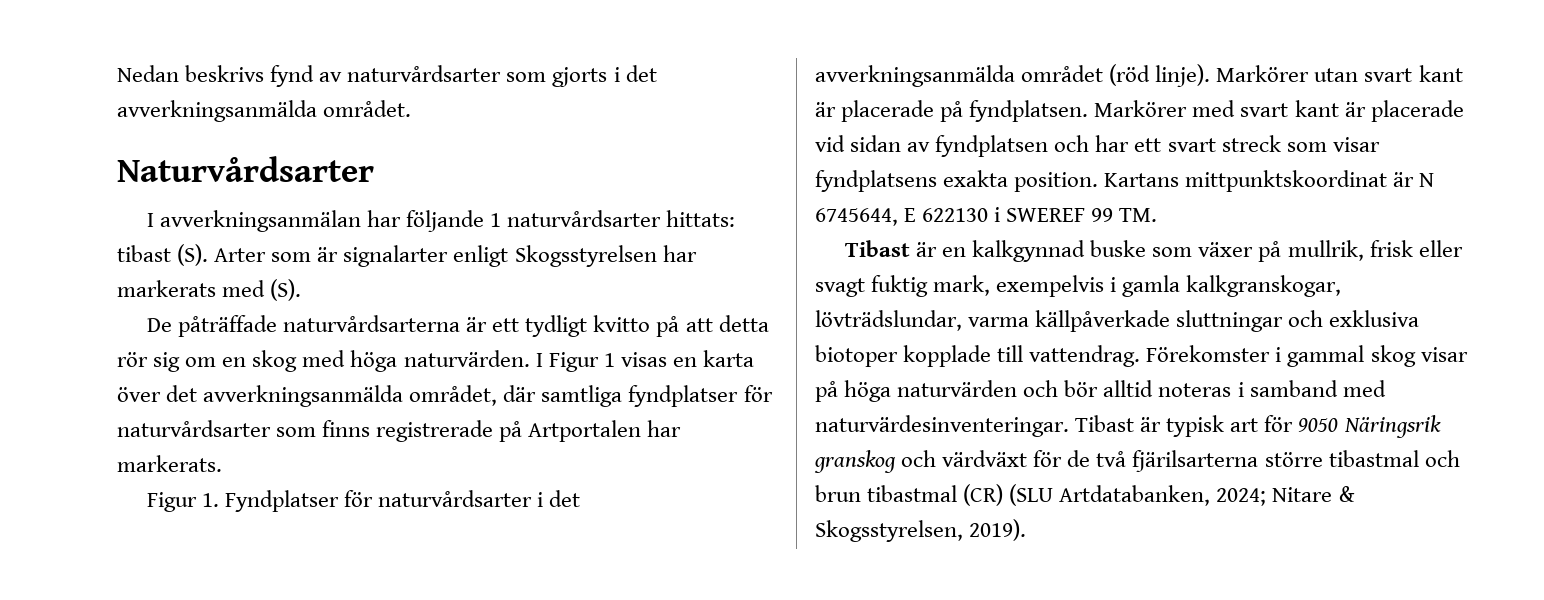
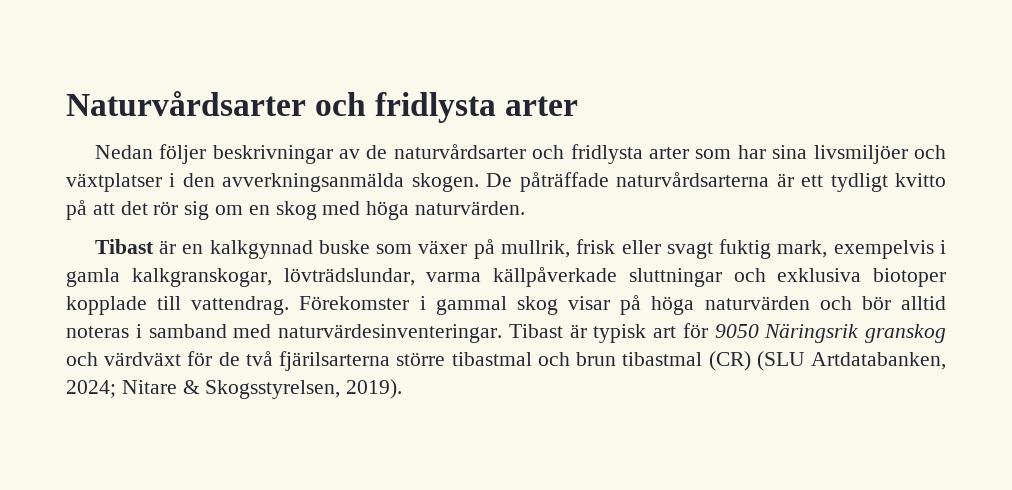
- Nedan beskrivs fynd av naturvårdsarter som gjorts i det avverkningsanmälda området.
- Naturvårdsarter
- I avverkningsanmälan har följande 1 naturvårdsarter hittats: tibast (S). Arter som är signalarter enligt Skogsstyrelsen har markerats med (S).
- De påträffade naturvårdsarterna är ett tydligt kvitto på att detta rör sig om en skog med höga naturvärden. I Figur 1 visas en karta över det avverkningsanmälda området, där samtliga fyndplatser för naturvårdsarter som finns registrerade på Artportalen har markerats.
- Figur 1. Fyndplatser för naturvårdsarter i det avverkningsanmälda området (röd linje). Markörer utan svart kant är placerade på fyndplatsen. Markörer med svart kant är placerade vid sidan av fyndplatsen och har ett svart streck som visar fyndplatsens exakta position. Kartans mittpunktskoordinat är N 6745644, E 622130 i SWEREF 99 TM.
+ Naturvårdsarter och fridlysta arter
+ Nedan följer beskrivningar av de naturvårdsarter och fridlysta arter som har sina livsmiljöer och växtplatser i den avverkningsanmälda skogen. De påträffade naturvårdsarterna är ett tydligt kvitto på att det rör sig om en skog med höga naturvärden.

